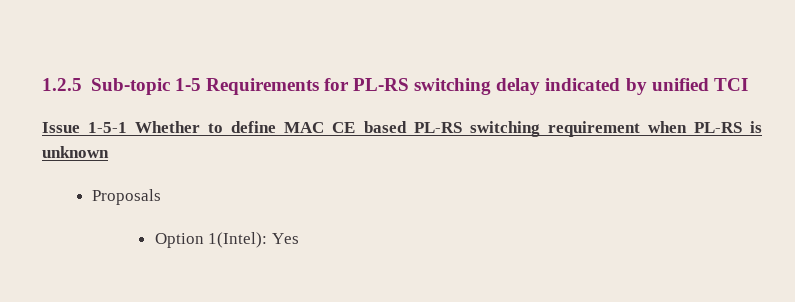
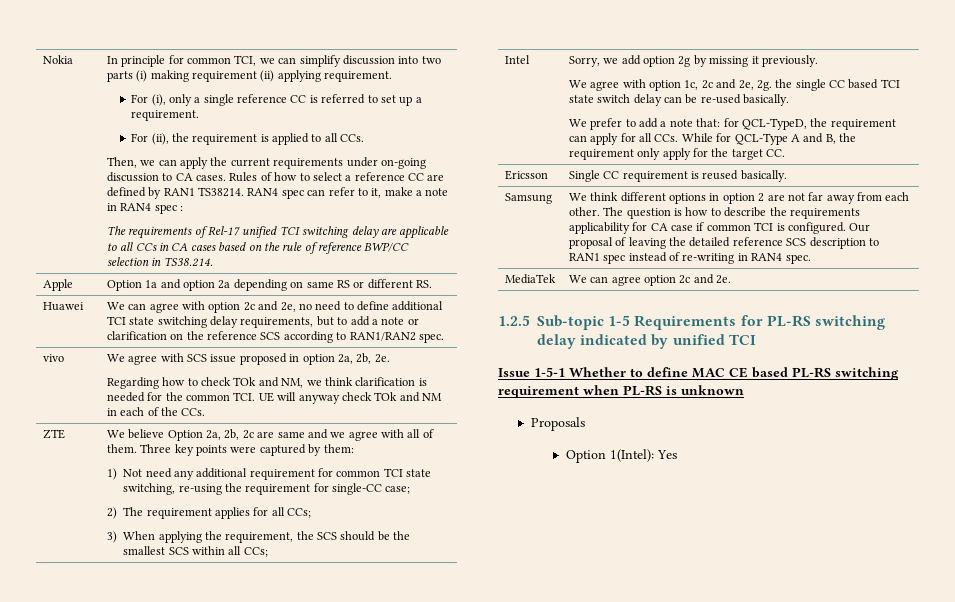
+ Nokia | In principle for common TCI, we can simplify discussion into two parts (i) making requirement (ii) applying requirement.
+ For (i), only a single reference CC is referred to set up a requirement.
+ For (ii), the requirement is applied to all CCs.
+ Then, we can apply the current requirements under on-going discussion to CA cases. Rules of how to select a reference CC are defined by RAN1 TS38214. RAN4 spec can refer to it, make a note in RAN4 spec :
+ The requirements of Rel-17 unified TCI switching delay are applicable to all CCs in CA cases based on the rule of reference BWP/CC selection in TS38.214.
+ Apple | Option 1a and option 2a depending on same RS or different RS.
+ Huawei | We can agree with option 2c and 2e, no need to define additional TCI state switching delay requirements, but to add a note or clarification on the reference SCS according to RAN1/RAN2 spec.
+ vivo | We agree with SCS issue proposed in option 2a, 2b, 2e.
+ Regarding how to check TOk and NM, we think clarification is needed for the common TCI. UE will anyway check TOk and NM in each of the CCs.
+ ZTE | We believe Option 2a, 2b, 2c are same and we agree with all of them. Three key points were captured by them:
+ 1) Not need any additional requirement for common TCI state switching, re-using the requirement for single-CC case;
+ 2) The requirement applies for all CCs;
+ 3) When applying the requirement, the SCS should be the smallest SCS within all CCs;
+ Intel | Sorry, we add option 2g by missing it previously.
+ We agree with option 1c, 2c and 2e, 2g. the single CC based TCI state switch delay can be re-used basically.
+ We prefer to add a note that: for QCL-TypeD, the requirement can apply for all CCs. While for QCL-Type A and B, the requirement only apply for the target CC.
+ Ericsson | Single CC requirement is reused basically.
+ Samsung | We think different options in option 2 are not far away from each other. The question is how to describe the requirements applicability for CA case if common TCI is configured. Our proposal of leaving the detailed reference SCS description to RAN1 spec instead of re-writing in RAN4 spec.
+ MediaTek | We can agree option 2c and 2e.

